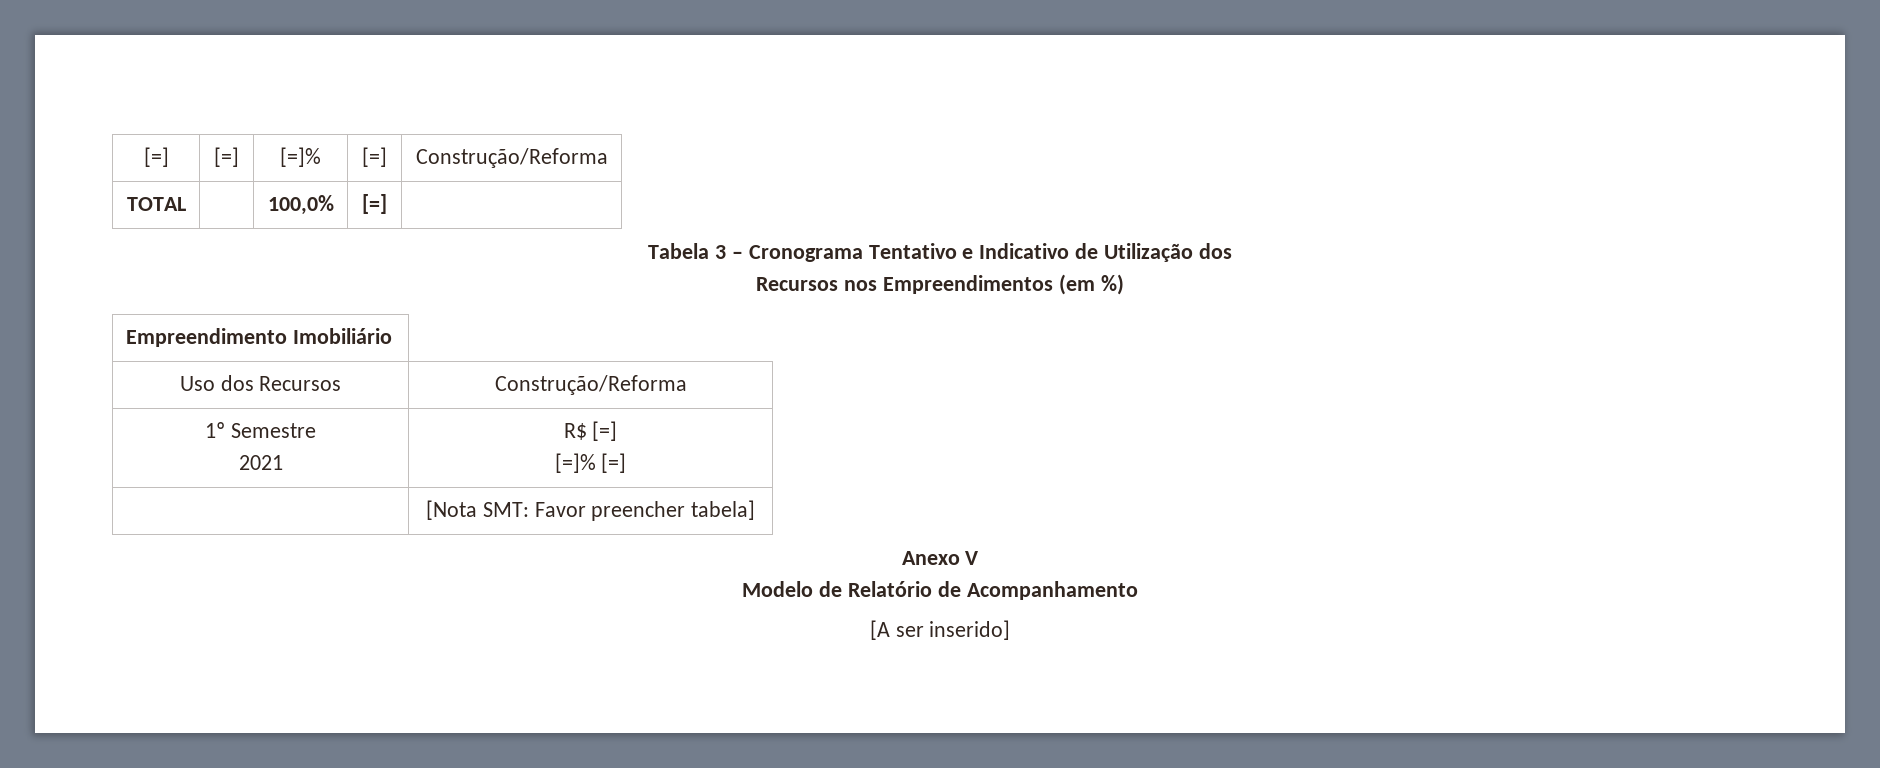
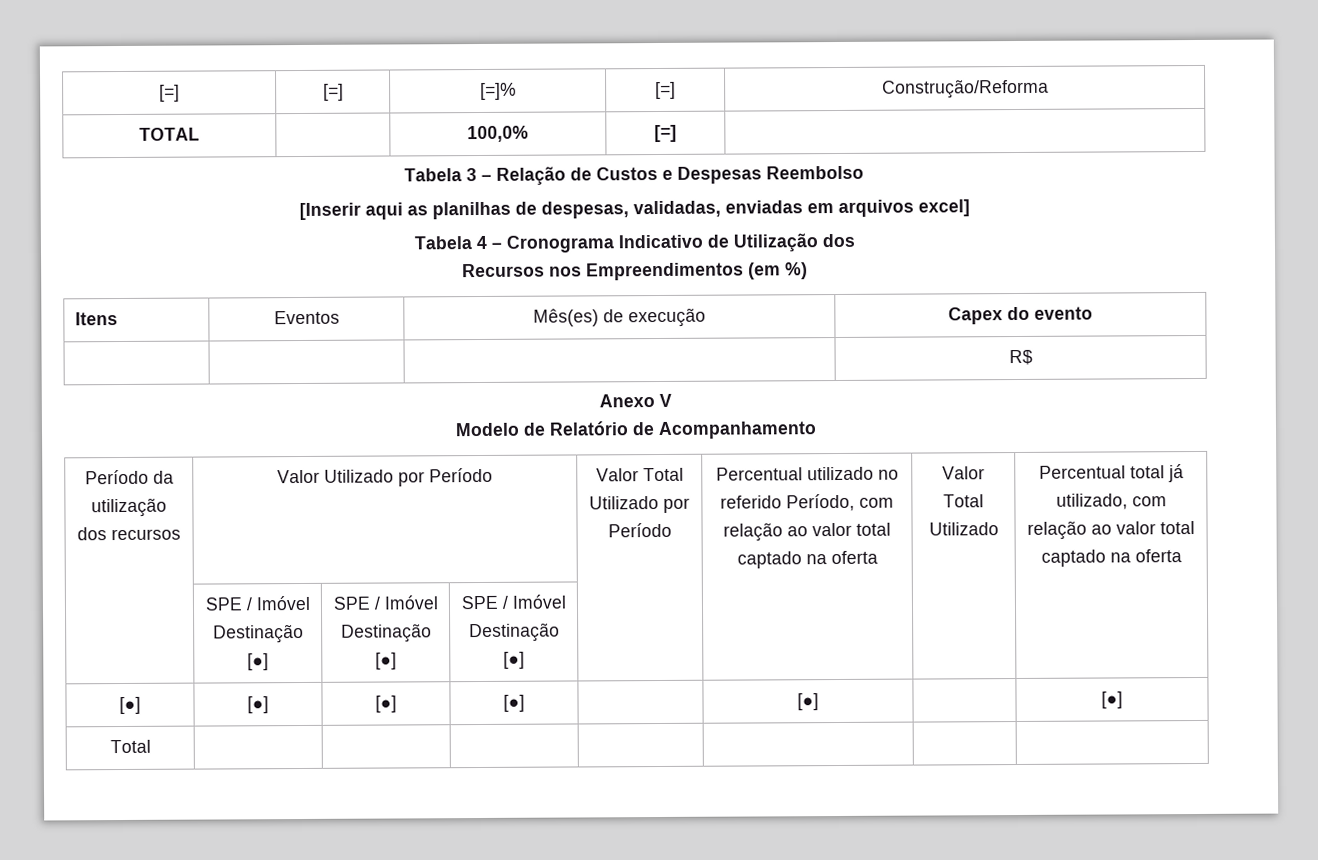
- Tabela 3 – Cronograma Tentativo e Indicativo de Utilização dos
+ Tabela 3 – Relação de Custos e Despesas Reembolso
+ [Inserir aqui as planilhas de despesas, validadas, enviadas em arquivos excel]
+ Tabela 4 – Cronograma Indicativo de Utilização dos
- Empreendimento Imobiliário
- Uso dos Recursos | Construção/Reforma
- 1º Semestre
- 2021 | R$ [=]
- [=]% [=]
- | [Nota SMT: Favor preencher tabela]
+ Itens | Eventos | Mês(es) de execução | Capex do evento
+ | | | R$
- [A ser inserido]
+ Período da utilização dos recursos | Valor Utilizado por Período | Valor Total Utilizado por Período | Percentual utilizado no referido Período, com relação ao valor total captado na oferta | Valor Total Utilizado | Percentual total já utilizado, com relação ao valor total captado na oferta
+ | SPE / Imóvel Destinação [●] | SPE / Imóvel Destinação [●] | SPE / Imóvel Destinação [●] | | | |
+ [●] | [●] | [●] | [●] | | [●] | | [●]
+ Total | | | | | | |

